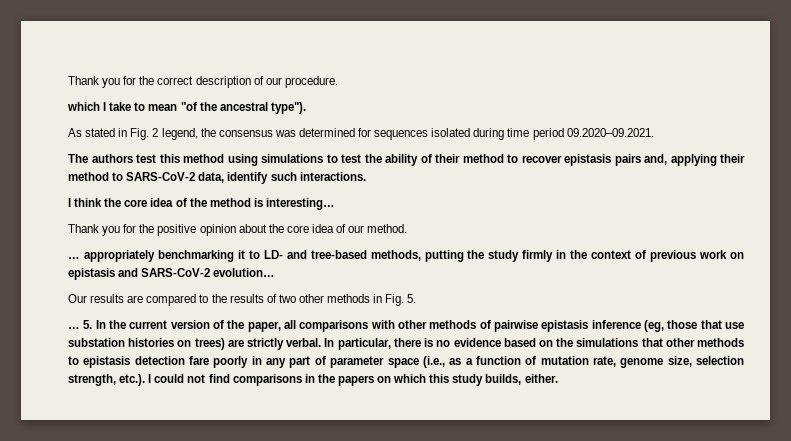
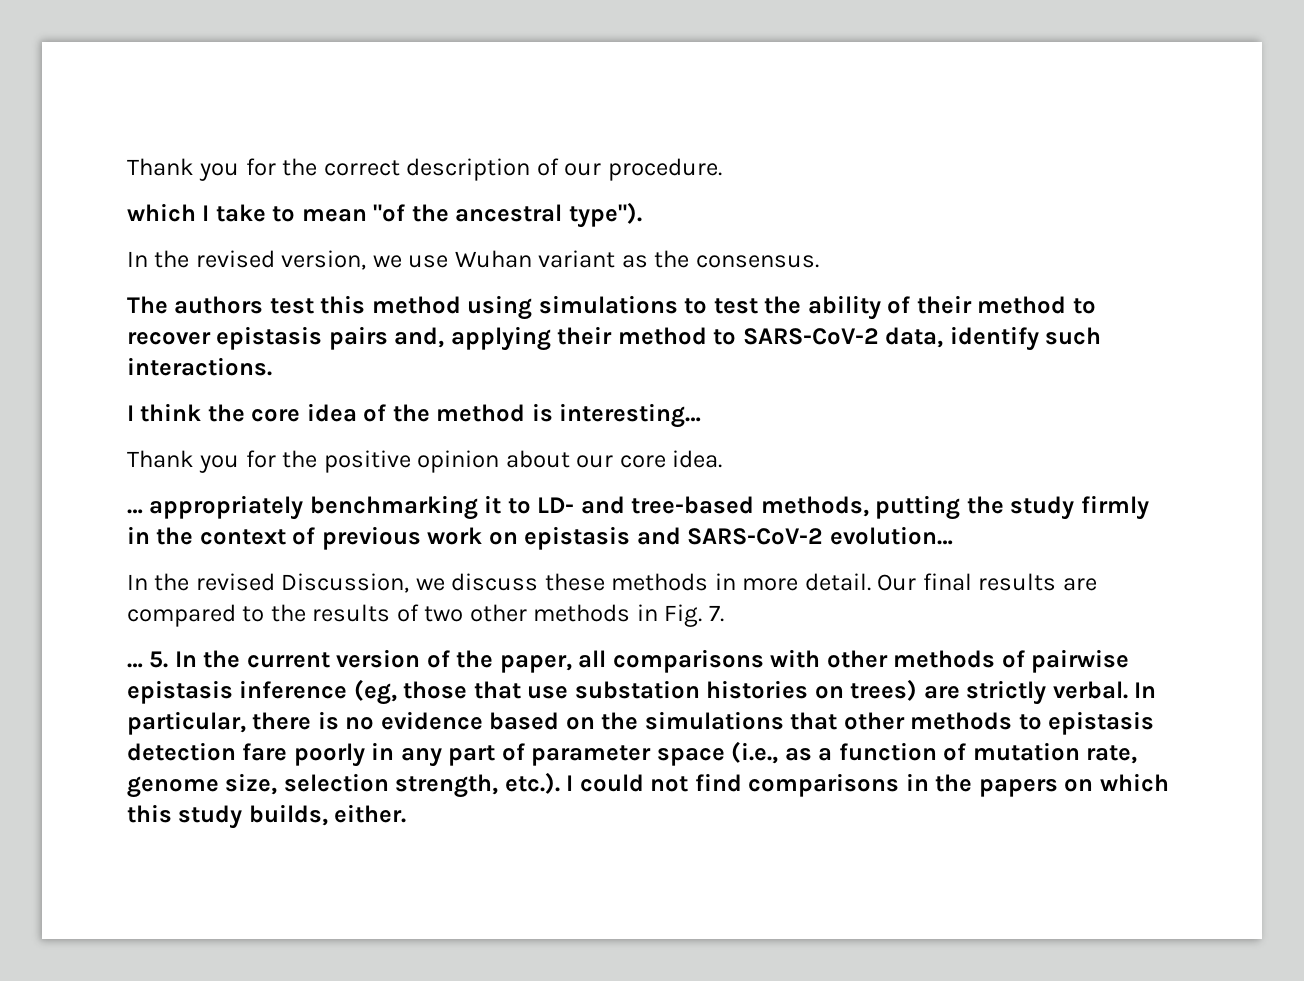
- As stated in Fig. 2 legend, the consensus was determined for sequences isolated during time period 09.2020–09.2021.
+ In the revised version, we use Wuhan variant as the consensus.
- Thank you for the positive opinion about the core idea of our method.
+ Thank you for the positive opinion about our core idea.
- Our results are compared to the results of two other methods in Fig. 5.
+ In the revised Discussion, we discuss these methods in more detail. Our final results are compared to the results of two other methods in Fig. 7.

